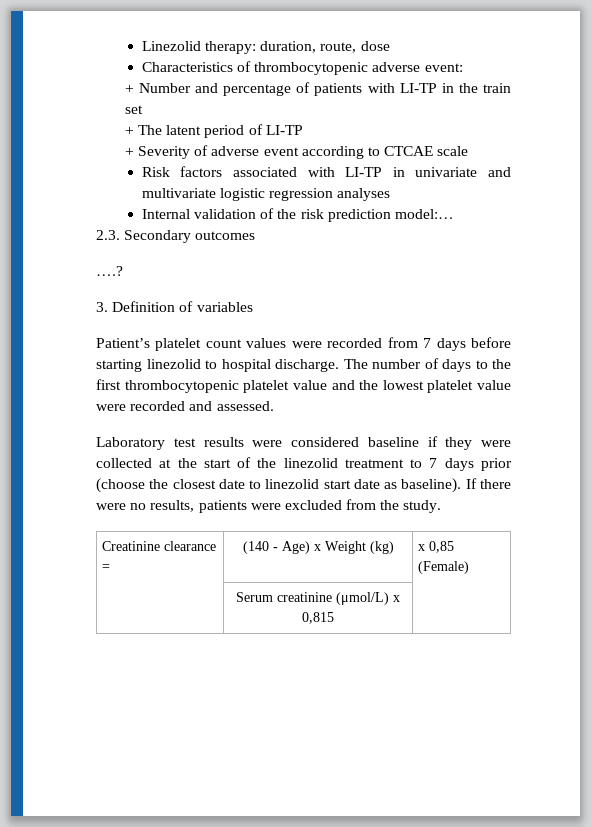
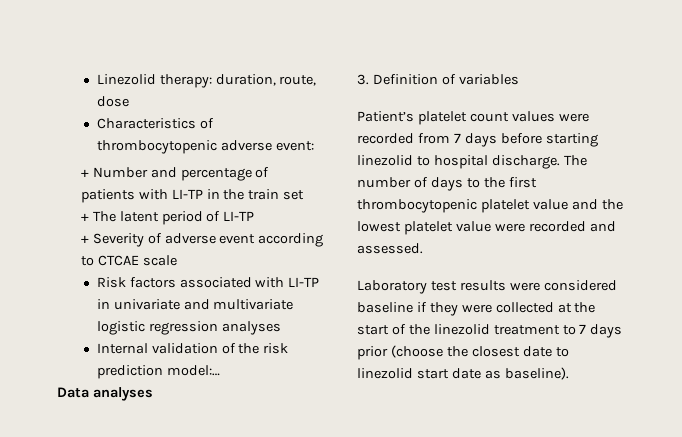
- 2.3. Secondary outcomes
- ….?
+ Data analyses
- If there were no results, patients were excluded from the study.
- Creatinine clearance = | (140 - Age) x Weight (kg) | x 0,85 (Female)
- | Serum creatinine (μmol/L) x 0,815 |

